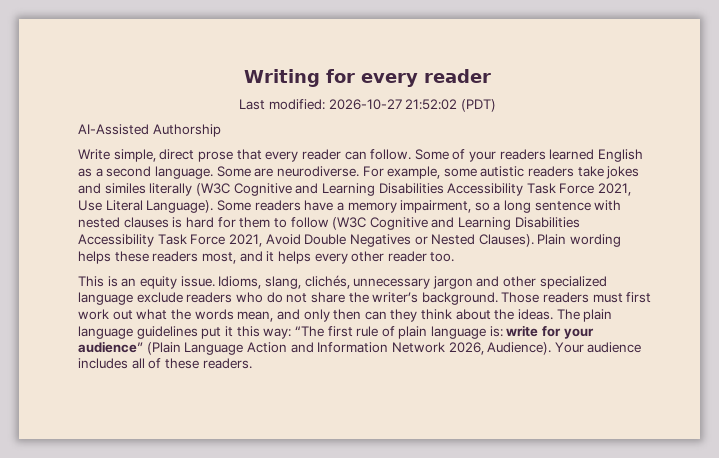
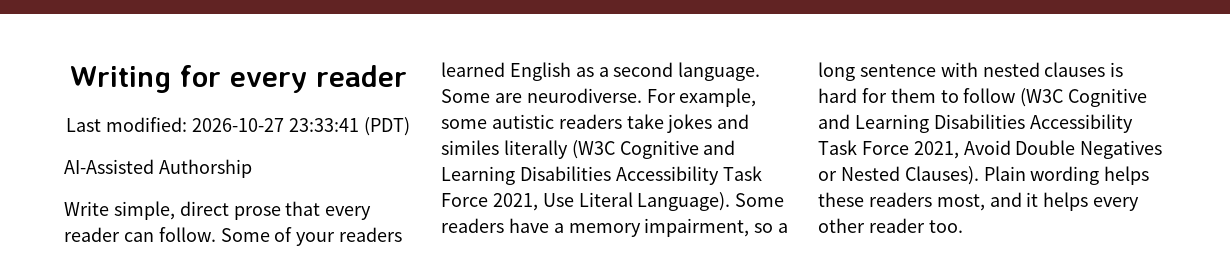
- Last modified: 2026-10-27 21:52:02 (PDT)
+ Last modified: 2026-10-27 23:33:41 (PDT)
- This is an equity issue. Idioms, slang, clichés, unnecessary jargon and other specialized language exclude readers who do not share the writer’s background. Those readers must first work out what the words mean, and only then can they think about the ideas. The plain language guidelines put it this way: “The first rule of plain language is: write for your audience” (Plain Language Action and Information Network 2026, Audience). Your audience includes all of these readers.

